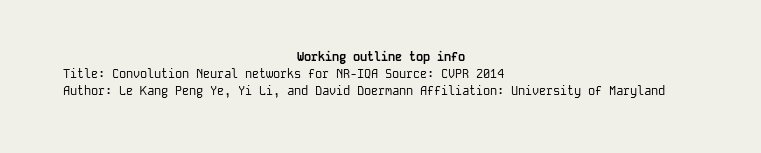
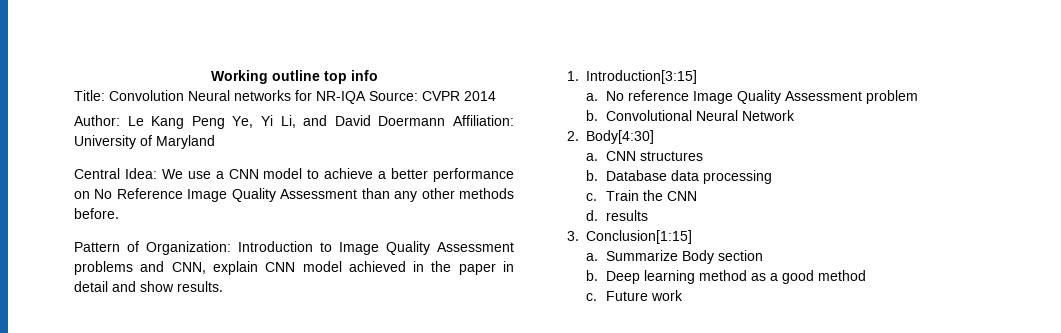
+ Central Idea: We use a CNN model to achieve a better performance on No Reference Image Quality Assessment than any other methods before.
+ Pattern of Organization: Introduction to Image Quality Assessment problems and CNN, explain CNN model achieved in the paper in detail and show results.
+ 1. Introduction[3:15]
+ a. No reference Image Quality Assessment problem
+ b. Convolutional Neural Network
+ 2. Body[4:30]
+ a. CNN structures
+ b. Database data processing
+ c. Train the CNN
+ d. results
+ 3. Conclusion[1:15]
+ a. Summarize Body section
+ b. Deep learning method as a good method
+ c. Future work

